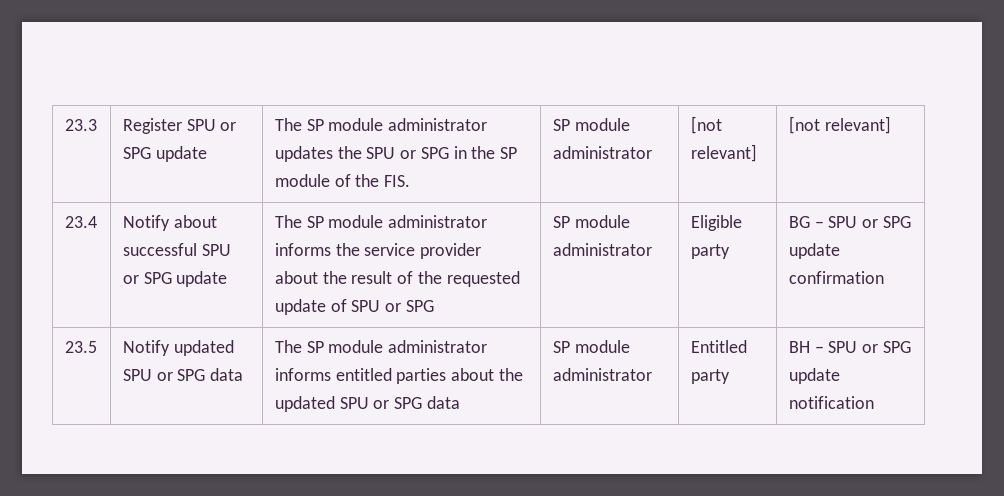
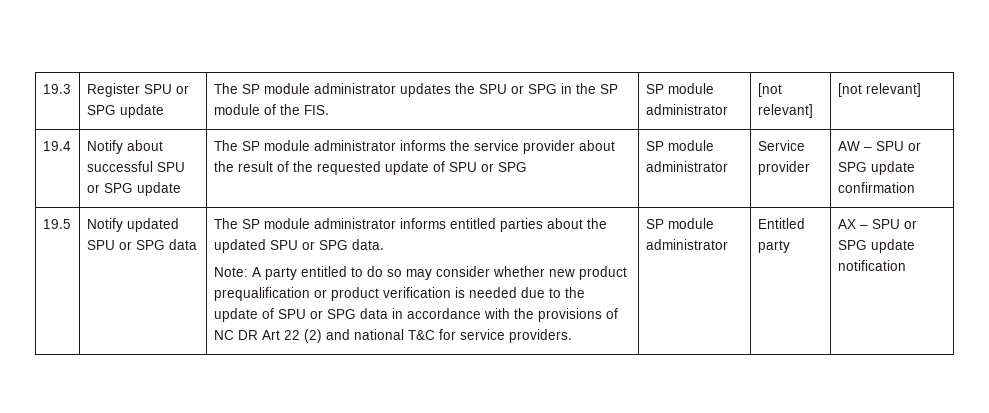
- 23.3 | Register SPU or SPG update | The SP module administrator updates the SPU or SPG in the SP module of the FIS. | SP module administrator | [not relevant] | [not relevant]
+ 19.3 | Register SPU or SPG update | The SP module administrator updates the SPU or SPG in the SP module of the FIS. | SP module administrator | [not relevant] | [not relevant]
- 23.4 | Notify about successful SPU or SPG update | The SP module administrator informs the service provider about the result of the requested update of SPU or SPG | SP module administrator | Eligible party | BG – SPU or SPG update confirmation
+ 19.4 | Notify about successful SPU or SPG update | The SP module administrator informs the service provider about the result of the requested update of SPU or SPG | SP module administrator | Service provider | AW – SPU or SPG update confirmation
- 23.5
+ 19.5
- The SP module administrator informs entitled parties about the updated SPU or SPG data
+ The SP module administrator informs entitled parties about the updated SPU or SPG data.
+ Note: A party entitled to do so may consider whether new product prequalification or product verification is needed due to the update of SPU or SPG data in accordance with the provisions of NC DR Art 22 (2) and national T&C for service providers.
- BH – SPU or SPG update notification
+ AX – SPU or SPG update notification

